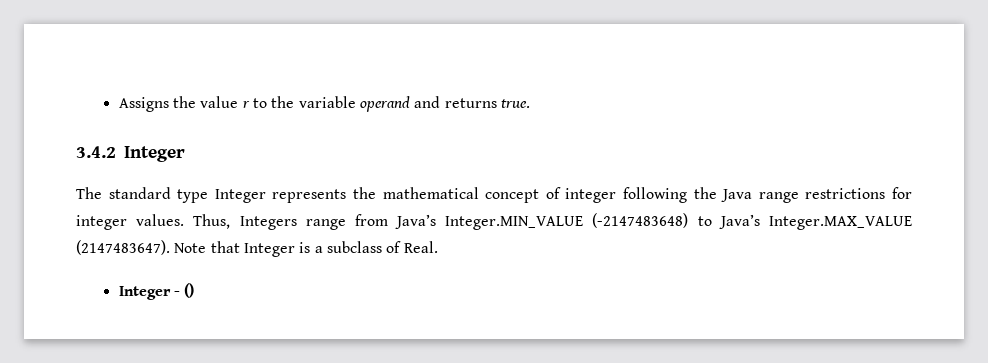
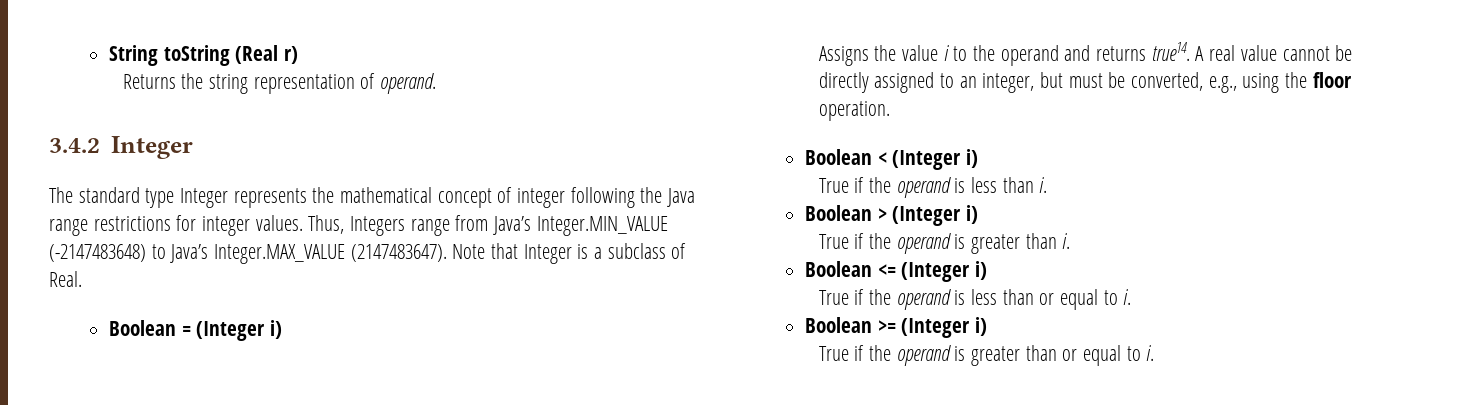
- Assigns the value r to the variable operand and returns true.
+ String toString (Real r)
+ Returns the string representation of operand.
- Integer - ()
+ Boolean = (Integer i)
+ Assigns the value i to the operand and returns true14. A real value cannot be directly assigned to an integer, but must be converted, e.g., using the floor operation.
+ Boolean < (Integer i)
+ True if the operand is less than i.
+ Boolean > (Integer i)
+ True if the operand is greater than i.
+ Boolean <= (Integer i)
+ True if the operand is less than or equal to i.
+ Boolean >= (Integer i)
+ True if the operand is greater than or equal to i.

